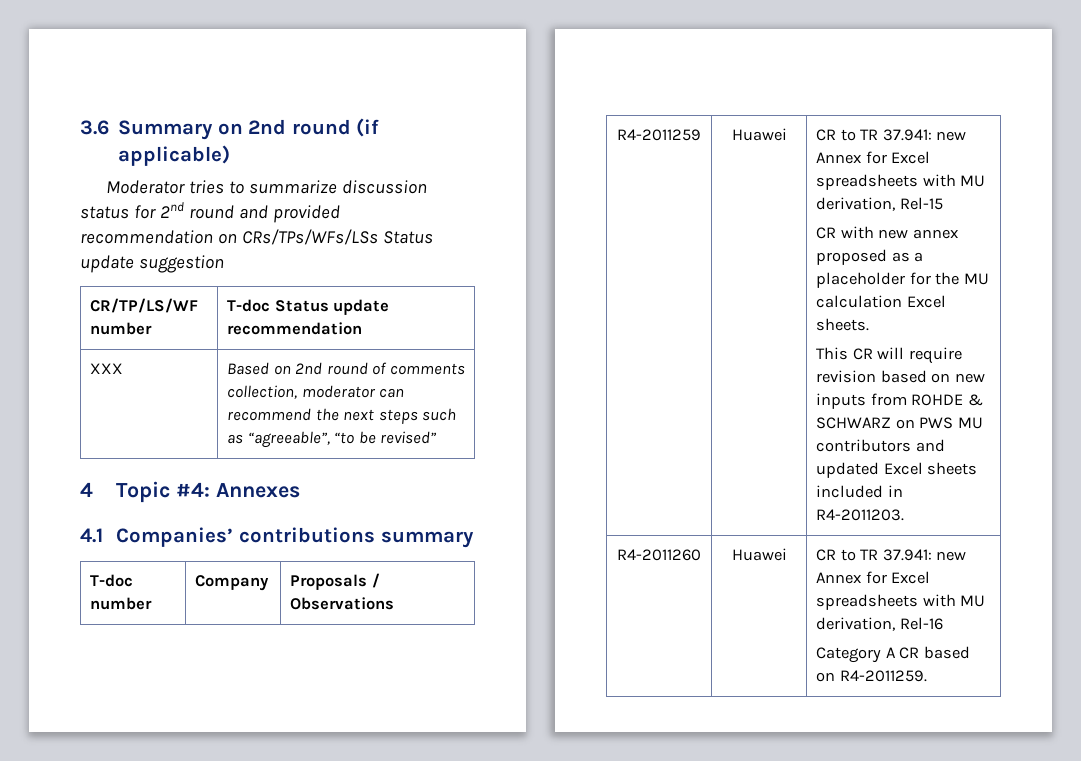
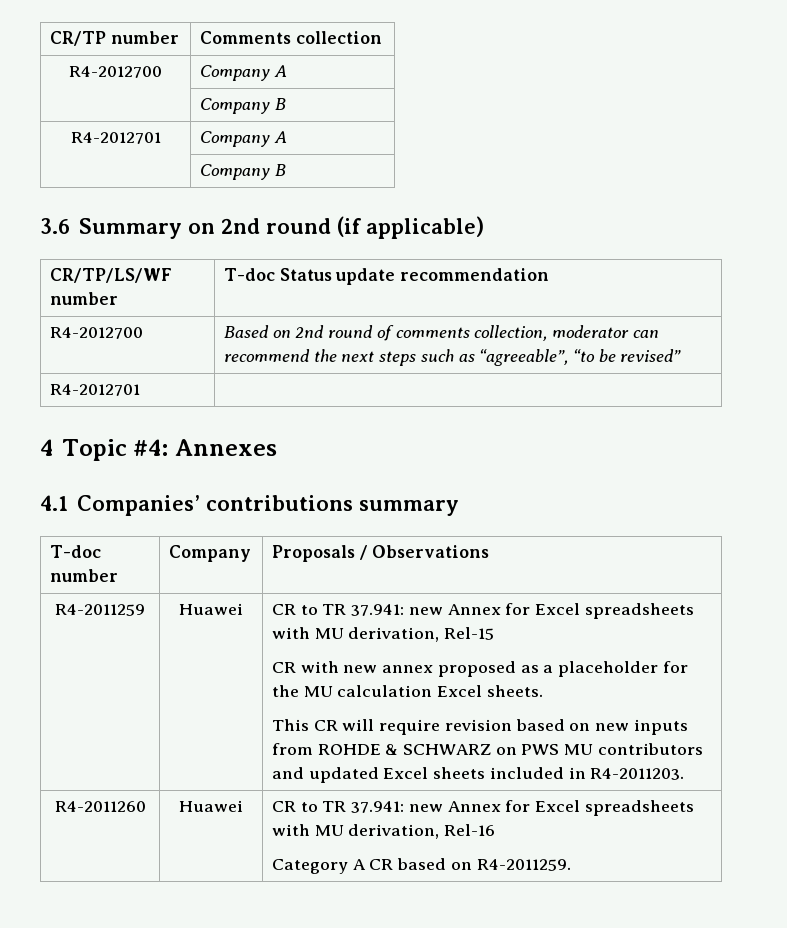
+ CR/TP number | Comments collection
+ R4-2012700 | Company A
+ | Company B
+ R4-2012701 | Company A
+ | Company B
- Moderator tries to summarize discussion status for 2nd round and provided recommendation on CRs/TPs/WFs/LSs Status update suggestion
- XXX | Based on 2nd round of comments collection, moderator can recommend the next steps such as “agreeable”, “to be revised”
+ R4-2012700 | Based on 2nd round of comments collection, moderator can recommend the next steps such as “agreeable”, “to be revised”
+ R4-2012701 |

